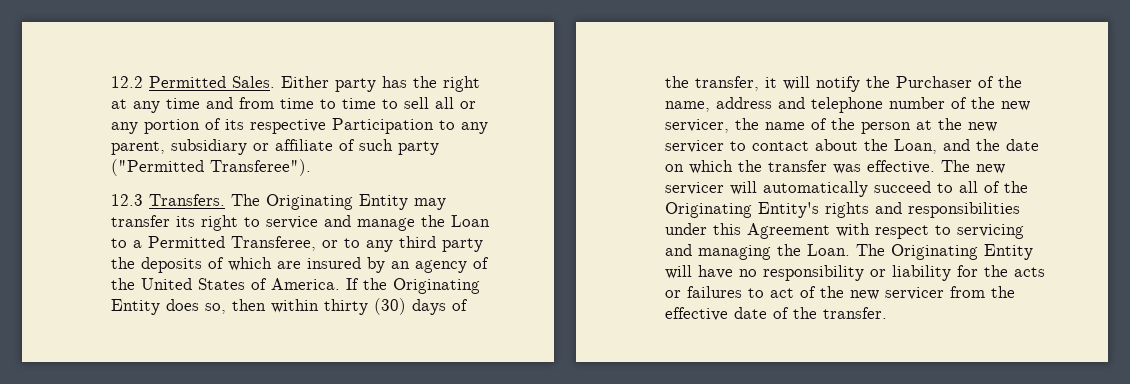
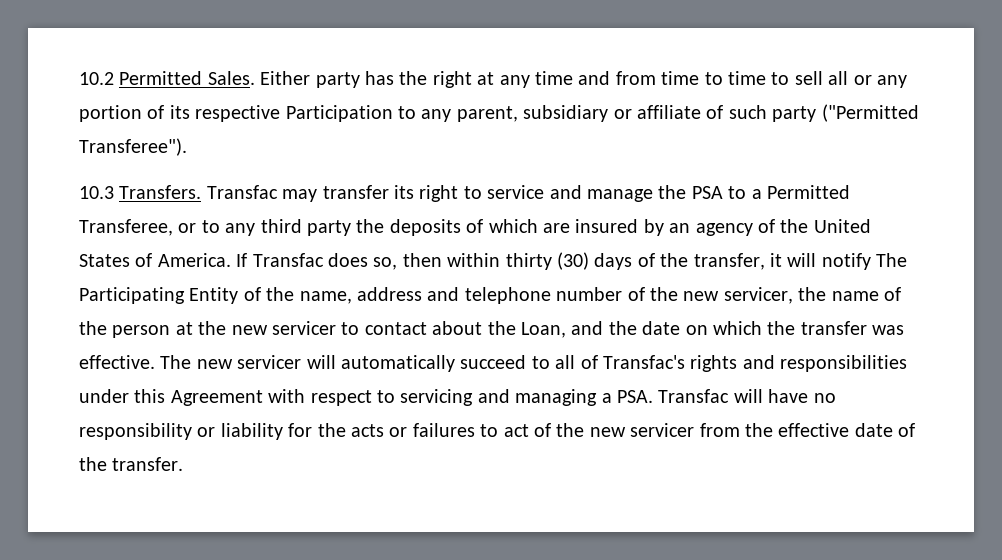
- 12.2 Permitted Sales.
+ 10.2 Permitted Sales.
- 12.3 Transfers. The Originating Entity may transfer its right to service and manage the Loan to a Permitted Transferee, or to any third party the deposits of which are insured by an agency of the United States of America.
+ 10.3 Transfers. Transfac may transfer its right to service and manage the PSA to a Permitted Transferee, or to any third party the deposits of which are insured by an agency of the United States of America.
- If the Originating Entity does so, then within thirty (30) days of the transfer, it will notify the Purchaser of the name, address and telephone number of the new servicer, the name of the person at the new servicer to contact about the Loan, and the date on which the transfer was effective.
+ If Transfac does so, then within thirty (30) days of the transfer, it will notify The Participating Entity of the name, address and telephone number of the new servicer, the name of the person at the new servicer to contact about the Loan, and the date on which the transfer was effective.
- The new servicer will automatically succeed to all of the Originating Entity's rights and responsibilities under this Agreement with respect to servicing and managing the Loan. The Originating Entity will have no responsibility or liability for the acts or failures to act of the new servicer from the effective date of the transfer.
+ The new servicer will automatically succeed to all of Transfac's rights and responsibilities under this Agreement with respect to servicing and managing a PSA. Transfac will have no responsibility or liability for the acts or failures to act of the new servicer from the effective date of the transfer.

